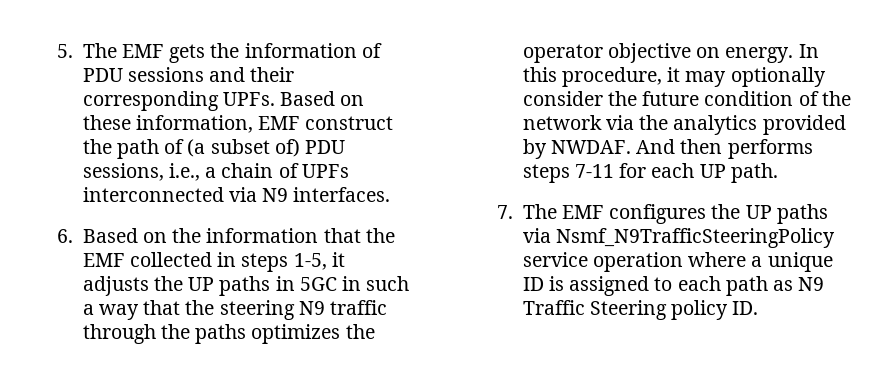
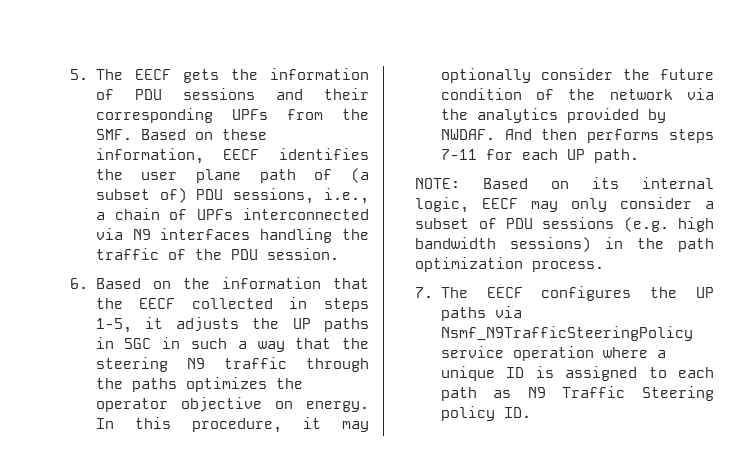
- 5. The EMF gets the information of PDU sessions and their corresponding UPFs. Based on these information, EMF construct the path of (a subset of) PDU sessions, i.e., a chain of UPFs interconnected via N9 interfaces.
+ 5. The EECF gets the information of PDU sessions and their corresponding UPFs from the SMF. Based on these information, EECF identifies the user plane path of (a subset of) PDU sessions, i.e., a chain of UPFs interconnected via N9 interfaces handling the traffic of the PDU session.
- 6. Based on the information that the EMF collected in steps 1-5, it adjusts the UP paths in 5GC in such a way that the steering N9 traffic through the paths optimizes the operator objective on energy.
+ 6. Based on the information that the EECF collected in steps 1-5, it adjusts the UP paths in 5GC in such a way that the steering N9 traffic through the paths optimizes the operator objective on energy.
+ NOTE: Based on its internal logic, EECF may only consider a subset of PDU sessions (e.g. high bandwidth sessions) in the path optimization process.
- 7. The EMF configures the UP paths via Nsmf_N9TrafficSteeringPolicy service operation where a unique ID is assigned to each path as N9 Traffic Steering policy ID.
+ 7. The EECF configures the UP paths via Nsmf_N9TrafficSteeringPolicy service operation where a unique ID is assigned to each path as N9 Traffic Steering policy ID.

